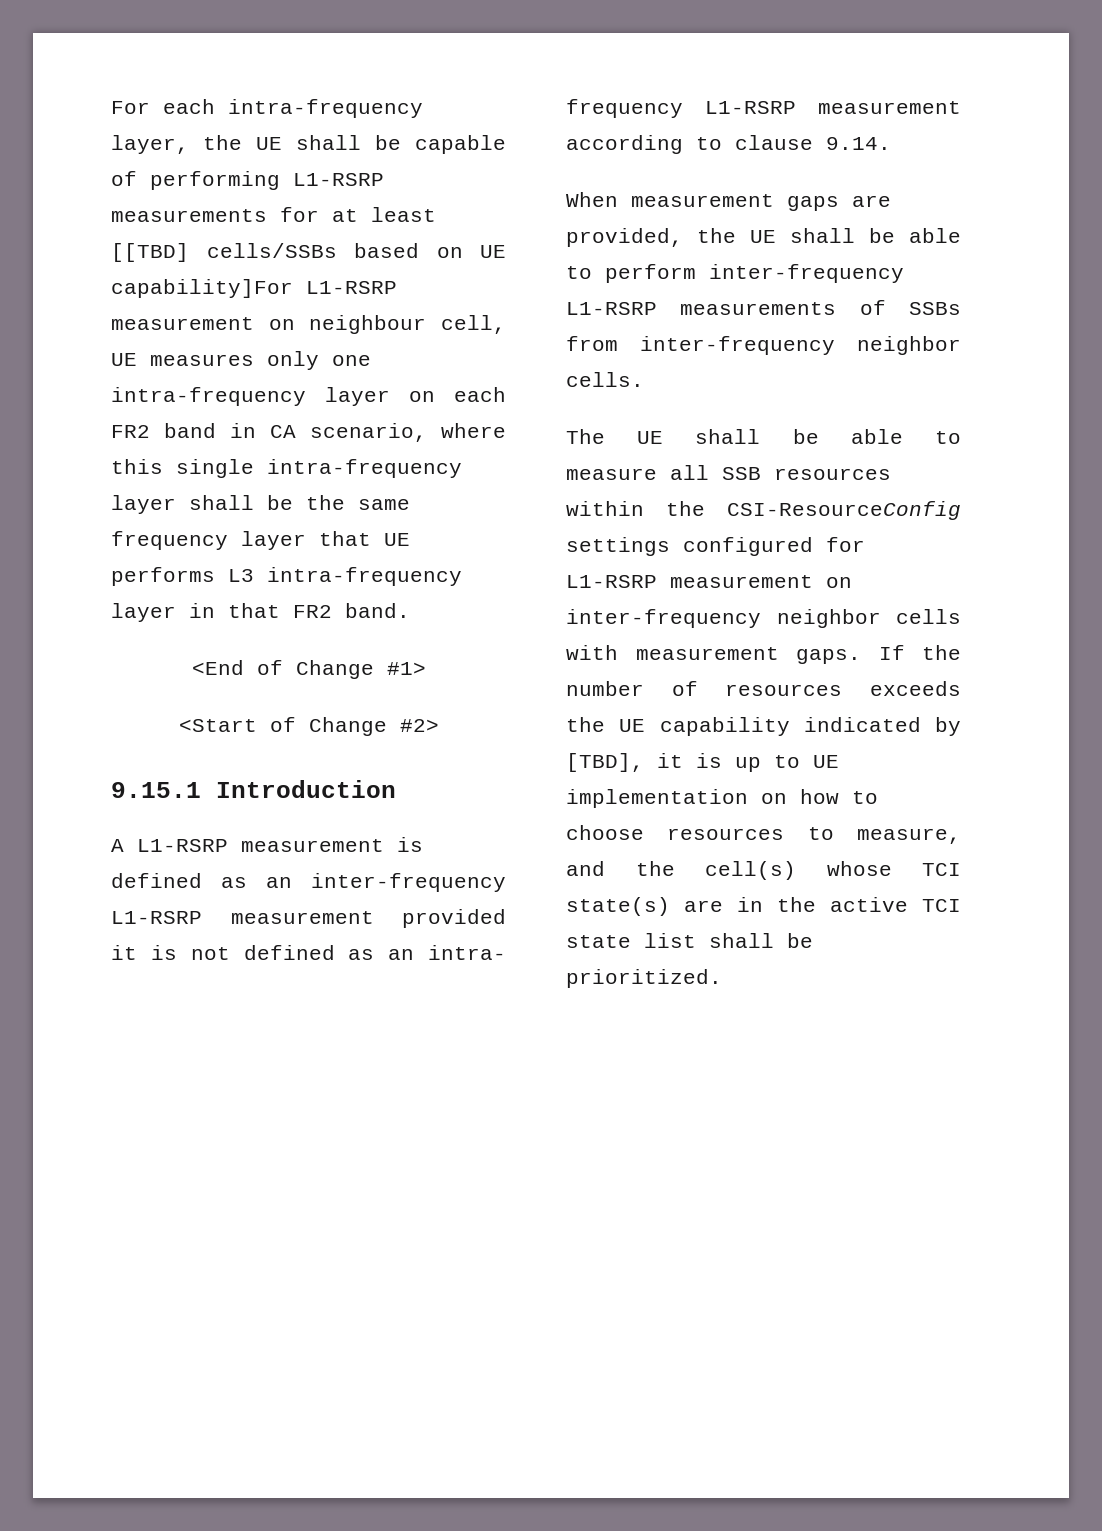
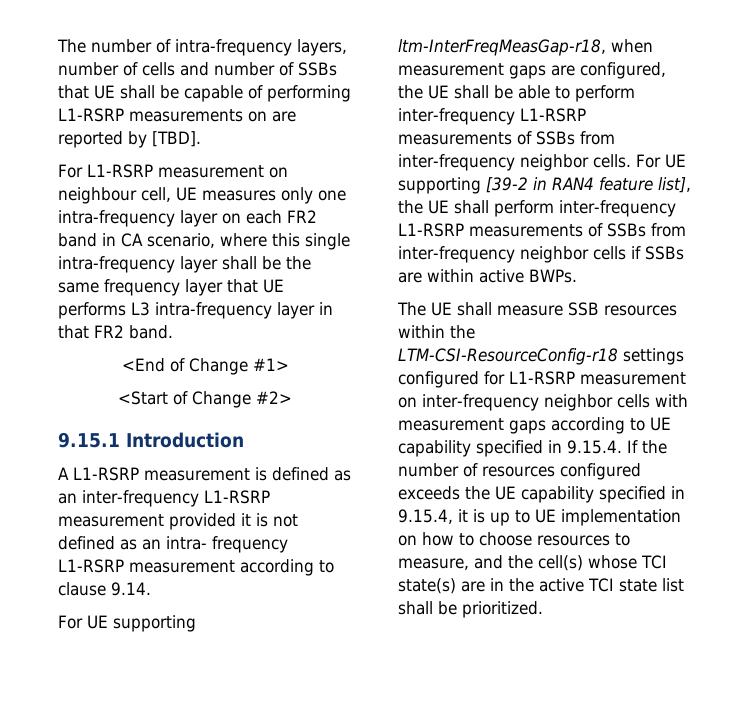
- For each intra-frequency layer, the UE shall be capable of performing L1-RSRP measurements for at least [[TBD] cells/SSBs based on UE capability]For L1-RSRP measurement on neighbour cell, UE measures only one intra-frequency layer on each FR2 band in CA scenario, where this single intra-frequency layer shall be the same frequency layer that UE performs L3 intra-frequency layer in that FR2 band.
+ The number of intra-frequency layers, number of cells and number of SSBs that UE shall be capable of performing L1-RSRP measurements on are reported by [TBD].
+ For L1-RSRP measurement on neighbour cell, UE measures only one intra-frequency layer on each FR2 band in CA scenario, where this single intra-frequency layer shall be the same frequency layer that UE performs L3 intra-frequency layer in that FR2 band.
- When measurement gaps are provided, the UE shall be able to perform inter-frequency L1-RSRP measurements of SSBs from inter-frequency neighbor cells.
- The UE shall be able to measure all SSB resources within the CSI-ResourceConfig settings configured for L1-RSRP measurement on inter-frequency neighbor cells with measurement gaps. If the number of resources exceeds the UE capability indicated by [TBD], it is up to UE implementation on how to choose resources to measure, and the cell(s) whose TCI state(s) are in the active TCI state list shall be prioritized.
+ For UE supporting ltm-InterFreqMeasGap-r18, when measurement gaps are configured, the UE shall be able to perform inter-frequency L1-RSRP measurements of SSBs from inter-frequency neighbor cells. For UE supporting [39-2 in RAN4 feature list], the UE shall perform inter-frequency L1-RSRP measurements of SSBs from inter-frequency neighbor cells if SSBs are within active BWPs.
+ The UE shall measure SSB resources within the LTM-CSI-ResourceConfig-r18 settings configured for L1-RSRP measurement on inter-frequency neighbor cells with measurement gaps according to UE capability specified in 9.15.4. If the number of resources configured exceeds the UE capability specified in 9.15.4, it is up to UE implementation on how to choose resources to measure, and the cell(s) whose TCI state(s) are in the active TCI state list shall be prioritized.

